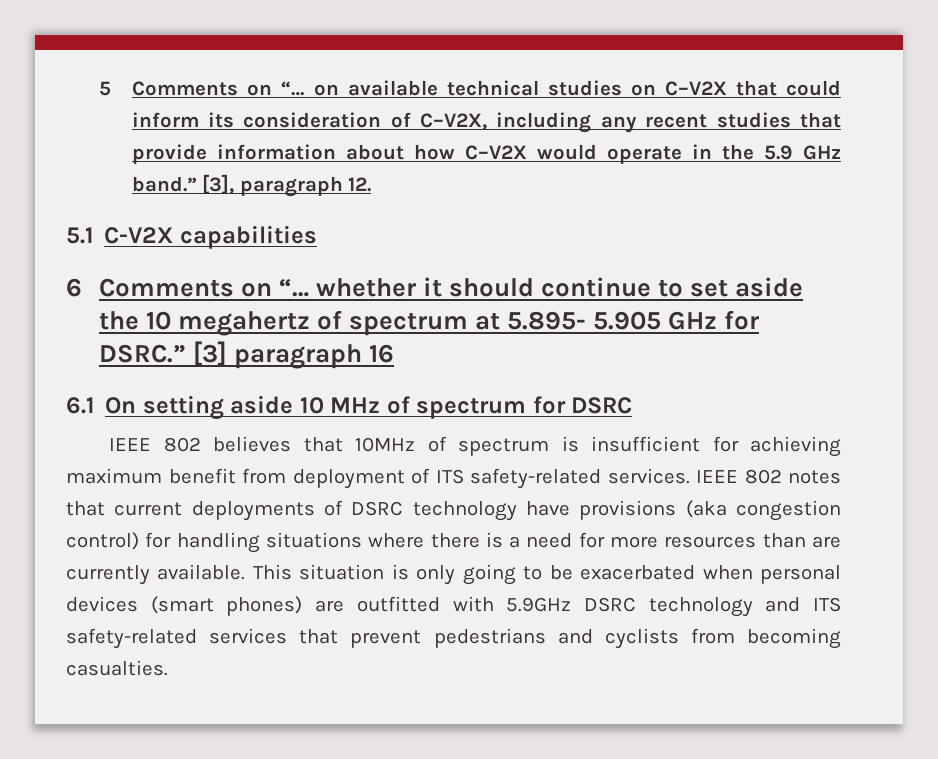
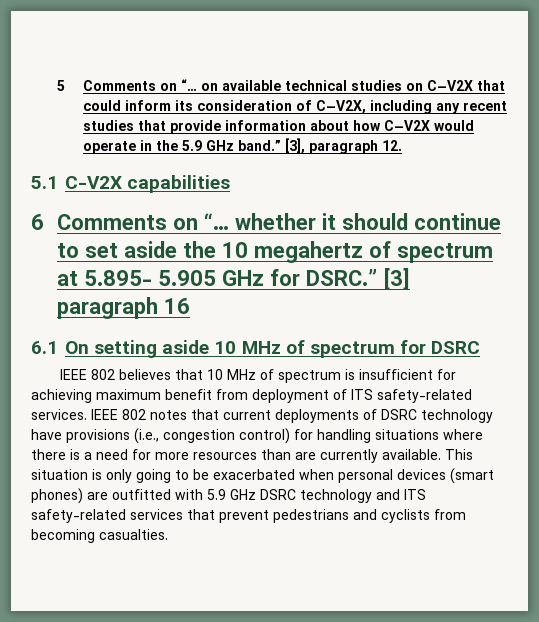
- IEEE 802 believes that 10MHz of spectrum is insufficient for achieving maximum benefit from deployment of ITS safety-related services.
+ IEEE 802 believes that 10 MHz of spectrum is insufficient for achieving maximum benefit from deployment of ITS safety-related services.
- IEEE 802 notes that current deployments of DSRC technology have provisions (aka congestion control) for handling situations where there is a need for more resources than are currently available.
+ IEEE 802 notes that current deployments of DSRC technology have provisions (i.e., congestion control) for handling situations where there is a need for more resources than are currently available.
- This situation is only going to be exacerbated when personal devices (smart phones) are outfitted with 5.9GHz DSRC technology and ITS safety-related services that prevent pedestrians and cyclists from becoming casualties.
+ This situation is only going to be exacerbated when personal devices (smart phones) are outfitted with 5.9 GHz DSRC technology and ITS safety-related services that prevent pedestrians and cyclists from becoming casualties.

